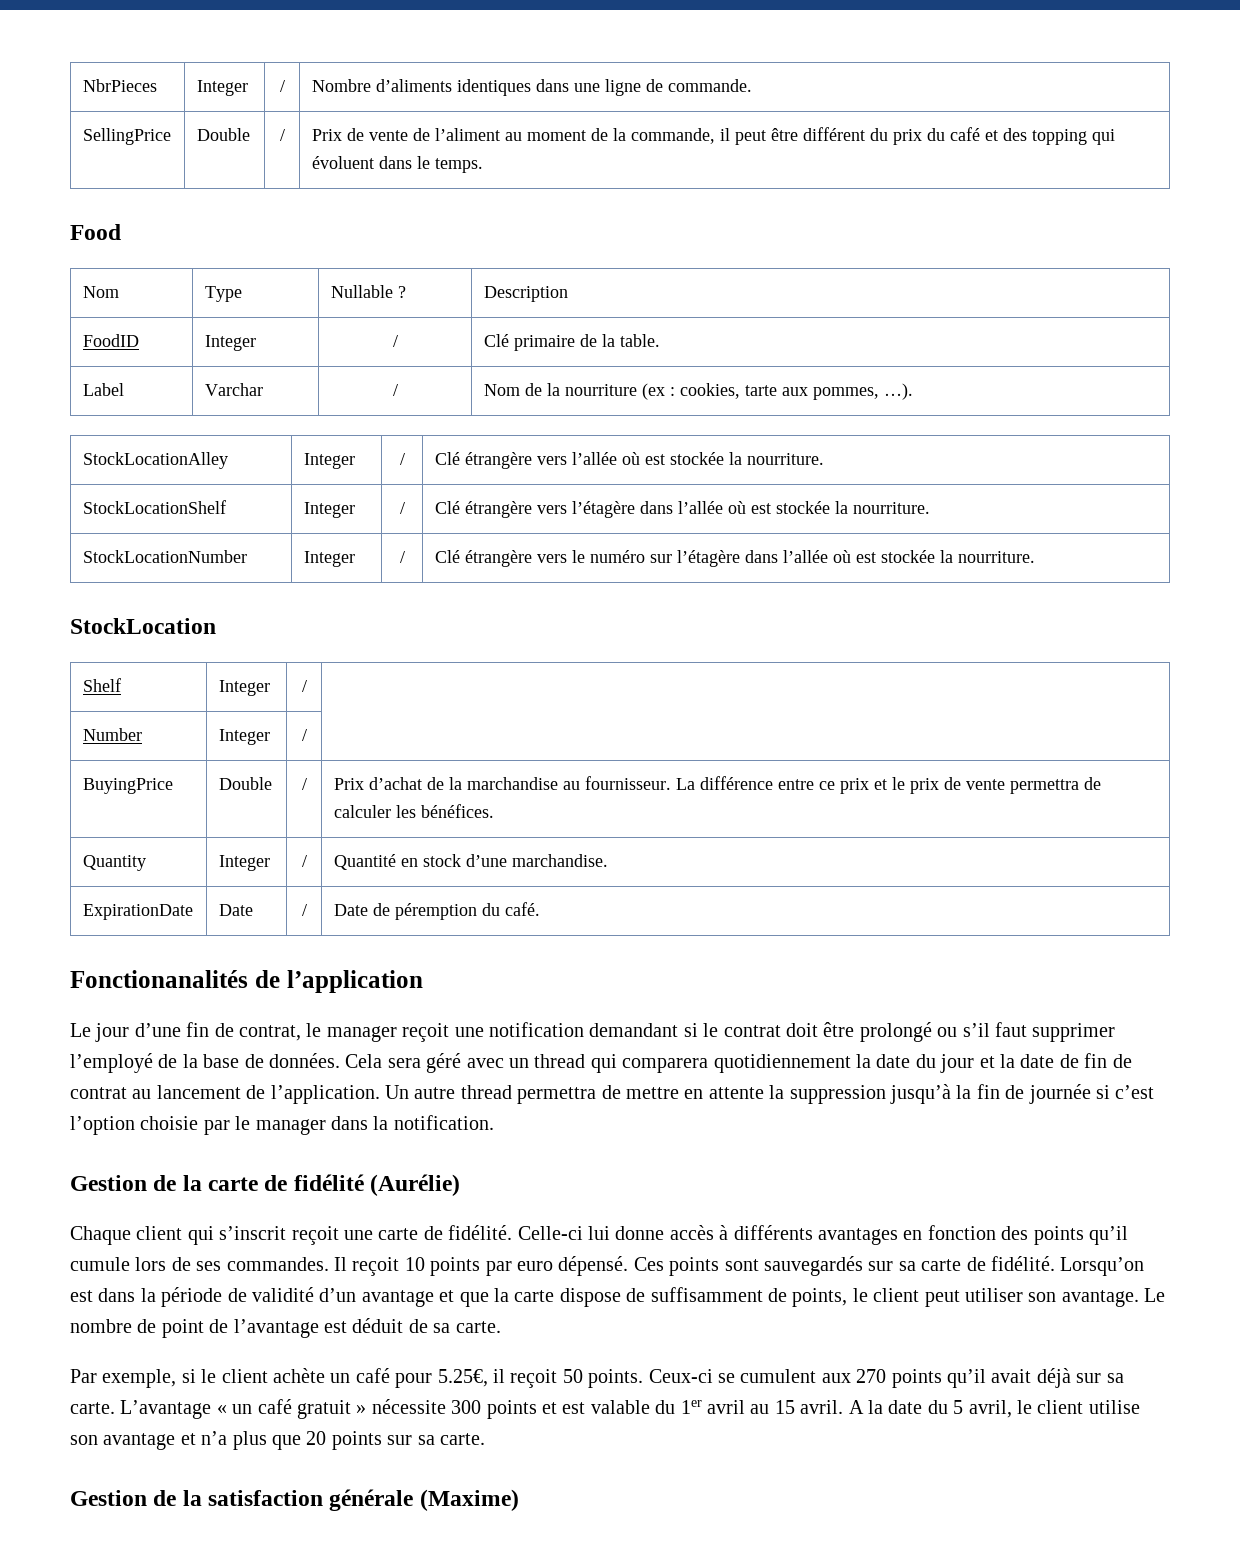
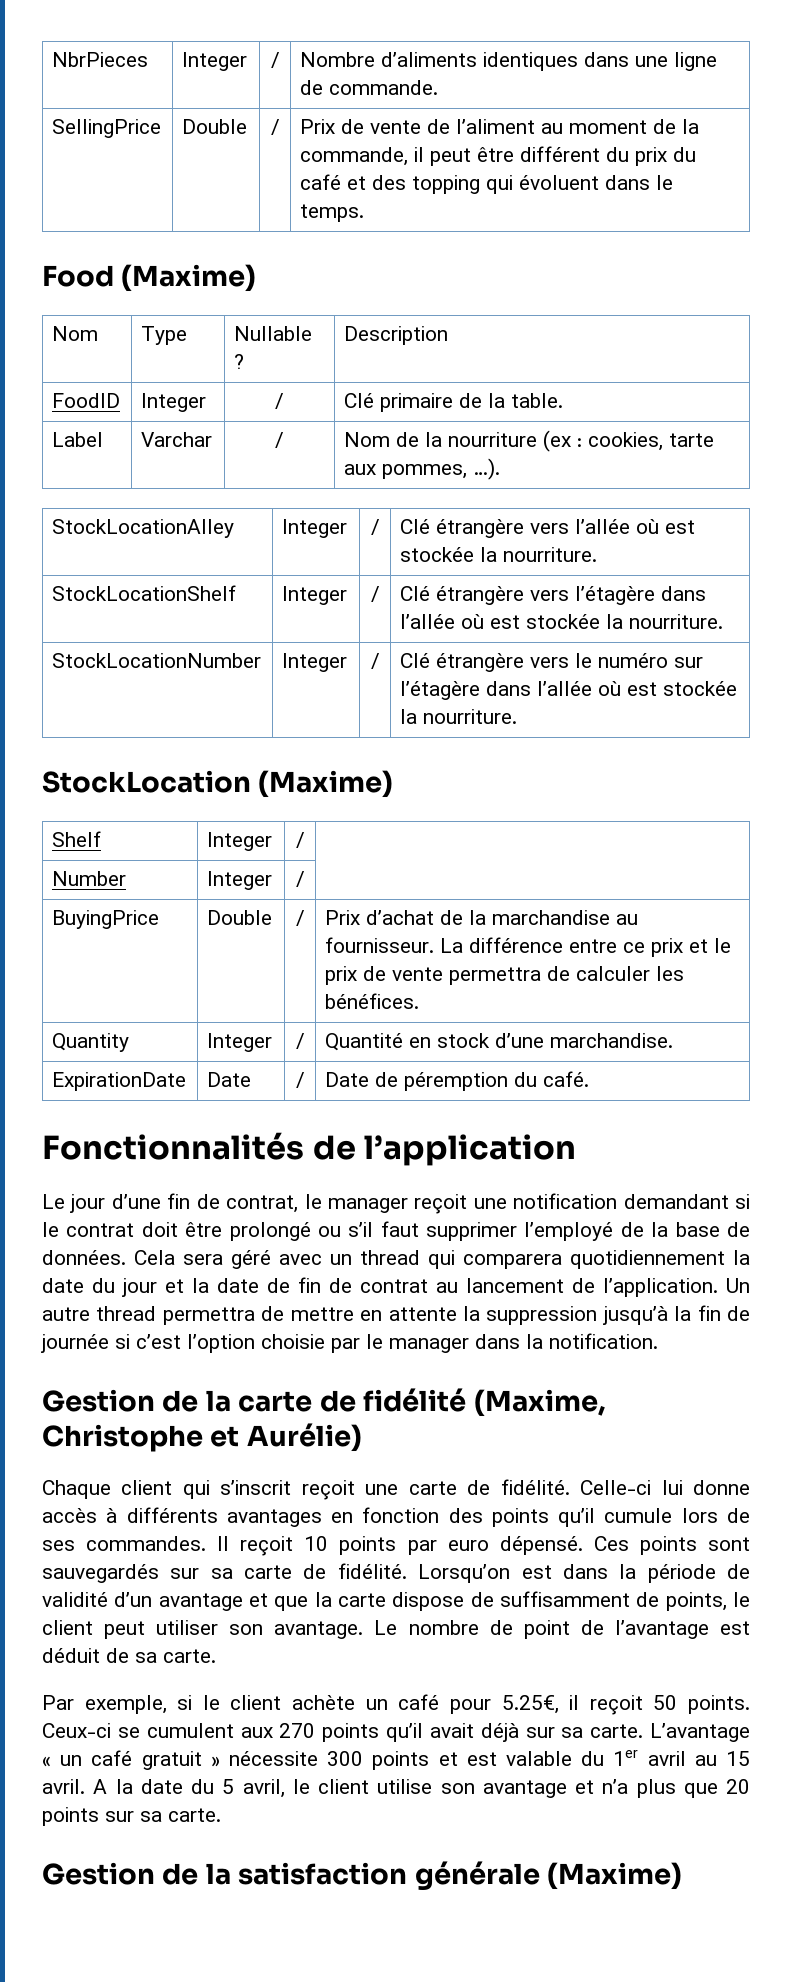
- Food
+ Food (Maxime)
- StockLocation
+ StockLocation (Maxime)
- Fonctionanalités de l’application
+ Fonctionnalités de l’application
- Gestion de la carte de fidélité (Aurélie)
+ Gestion de la carte de fidélité (Maxime, Christophe et Aurélie)

